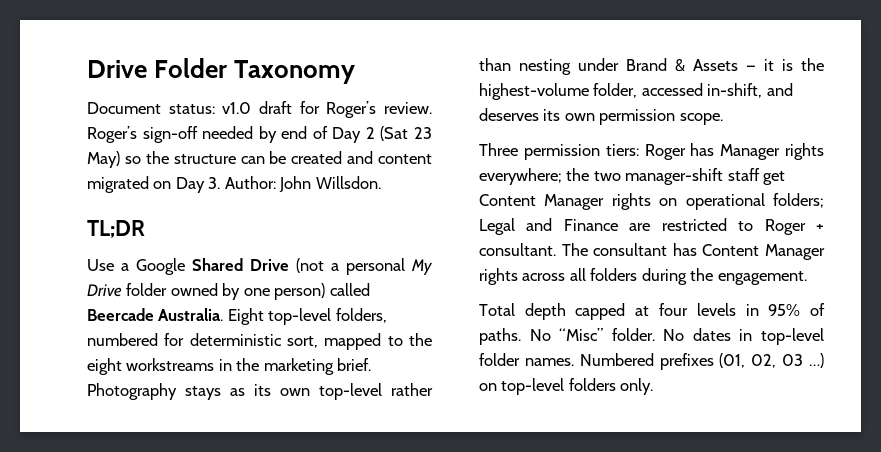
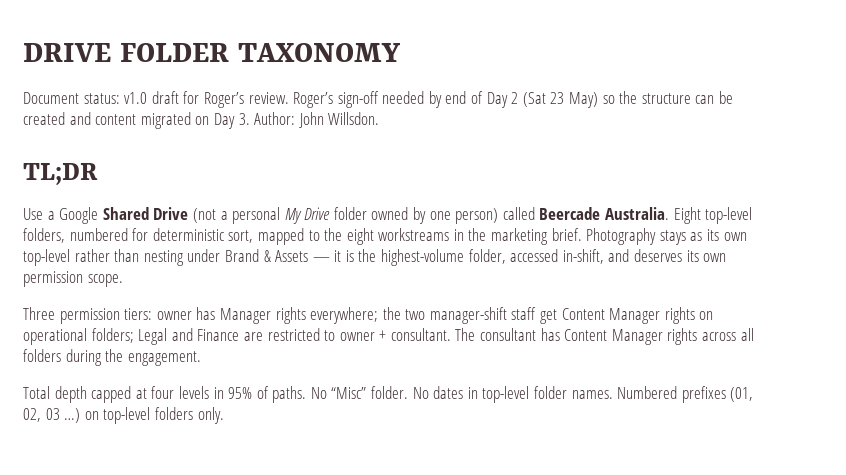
- Drive Folder Taxonomy
+ DRIVE FOLDER TAXONOMY
- Three permission tiers: Roger has Manager rights everywhere; the two manager-shift staff get Content Manager rights on operational folders; Legal and Finance are restricted to Roger + consultant.
+ Three permission tiers: owner has Manager rights everywhere; the two manager-shift staff get Content Manager rights on operational folders; Legal and Finance are restricted to owner + consultant.

